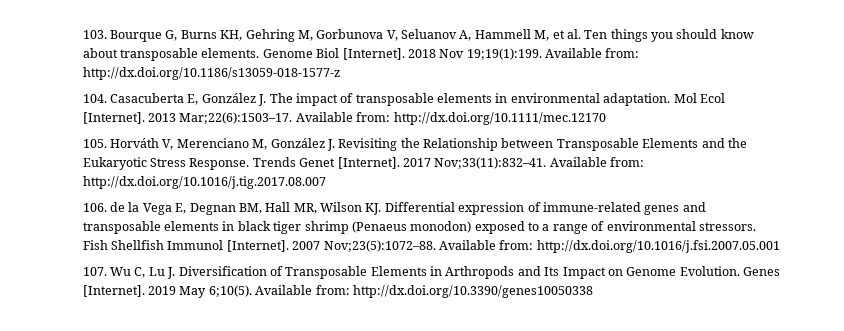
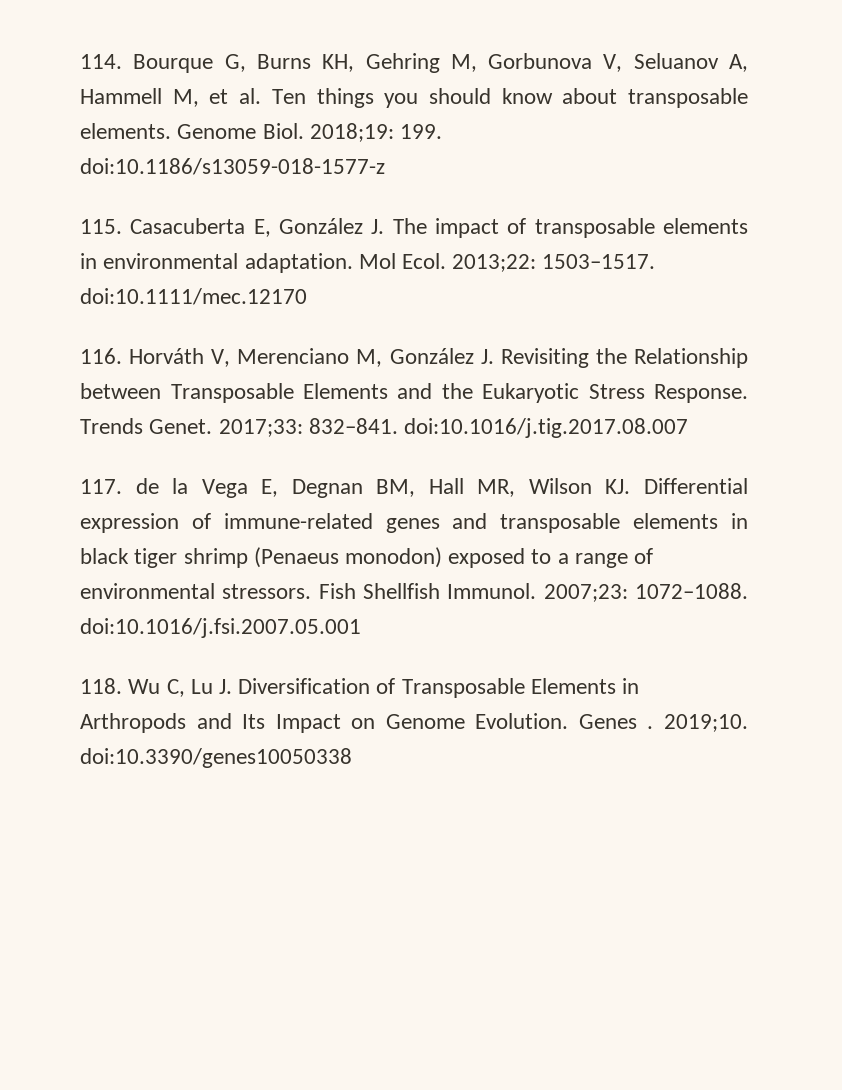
- 103. Bourque G, Burns KH, Gehring M, Gorbunova V, Seluanov A, Hammell M, et al. Ten things you should know about transposable elements.
+ 114. Bourque G, Burns KH, Gehring M, Gorbunova V, Seluanov A, Hammell M, et al. Ten things you should know about transposable elements.
- Genome Biol [Internet]. 2018 Nov 19;19(1):199. Available from: http://dx.doi.org/10.1186/s13059-018-1577-z
- 104. Casacuberta E, González J. The impact of transposable elements in environmental adaptation.
+ Genome Biol. 2018;19: 199. doi:10.1186/s13059-018-1577-z
+ 115. Casacuberta E, González J. The impact of transposable elements in environmental adaptation.
- Mol Ecol [Internet]. 2013 Mar;22(6):1503–17. Available from: http://dx.doi.org/10.1111/mec.12170
- 105. Horváth V, Merenciano M, González J. Revisiting the Relationship between Transposable Elements and the Eukaryotic Stress Response.
+ Mol Ecol. 2013;22: 1503–1517. doi:10.1111/mec.12170
+ 116. Horváth V, Merenciano M, González J. Revisiting the Relationship between Transposable Elements and the Eukaryotic Stress Response.
- Trends Genet [Internet]. 2017 Nov;33(11):832–41. Available from: http://dx.doi.org/10.1016/j.tig.2017.08.007
- 106. de la Vega E, Degnan BM, Hall MR, Wilson KJ. Differential expression of immune-related genes and transposable elements in black tiger shrimp (Penaeus monodon) exposed to a range of environmental stressors.
+ Trends Genet. 2017;33: 832–841. doi:10.1016/j.tig.2017.08.007
+ 117. de la Vega E, Degnan BM, Hall MR, Wilson KJ. Differential expression of immune-related genes and transposable elements in black tiger shrimp (Penaeus monodon) exposed to a range of environmental stressors.
- Fish Shellfish Immunol [Internet]. 2007 Nov;23(5):1072–88. Available from: http://dx.doi.org/10.1016/j.fsi.2007.05.001
- 107. Wu C, Lu J. Diversification of Transposable Elements in Arthropods and Its Impact on Genome Evolution.
+ Fish Shellfish Immunol. 2007;23: 1072–1088. doi:10.1016/j.fsi.2007.05.001
+ 118. Wu C, Lu J. Diversification of Transposable Elements in Arthropods and Its Impact on Genome Evolution.
- Genes [Internet]. 2019 May 6;10(5). Available from: http://dx.doi.org/10.3390/genes10050338
+ Genes . 2019;10. doi:10.3390/genes10050338

